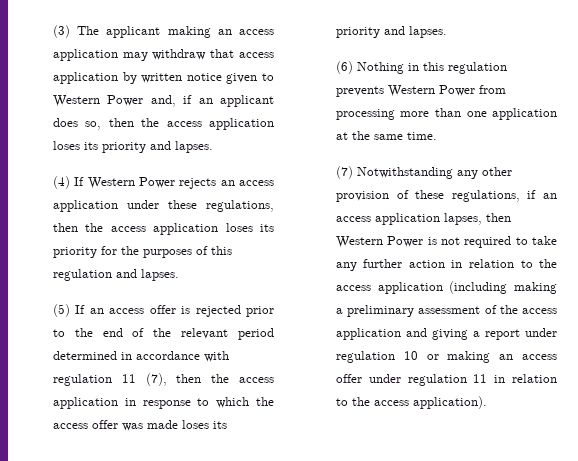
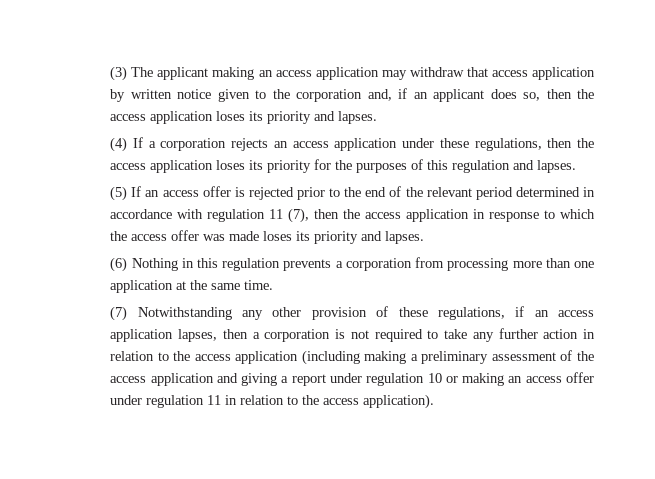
- (3) The applicant making an access application may withdraw that access application by written notice given to Western Power and, if an applicant does so, then the access application loses its priority and lapses.
+ (3) The applicant making an access application may withdraw that access application by written notice given to the corporation and, if an applicant does so, then the access application loses its priority and lapses.
- (4) If Western Power rejects an access application under these regulations, then the access application loses its priority for the purposes of this regulation and lapses.
+ (4) If a corporation rejects an access application under these regulations, then the access application loses its priority for the purposes of this regulation and lapses.
- (6) Nothing in this regulation prevents Western Power from processing more than one application at the same time.
+ (6) Nothing in this regulation prevents a corporation from processing more than one application at the same time.
- (7) Notwithstanding any other provision of these regulations, if an access application lapses, then Western Power is not required to take any further action in relation to the access application (including making a preliminary assessment of the access application and giving a report under regulation 10 or making an access offer under regulation 11 in relation to the access application).
+ (7) Notwithstanding any other provision of these regulations, if an access application lapses, then a corporation is not required to take any further action in relation to the access application (including making a preliminary assessment of the access application and giving a report under regulation 10 or making an access offer under regulation 11 in relation to the access application).

